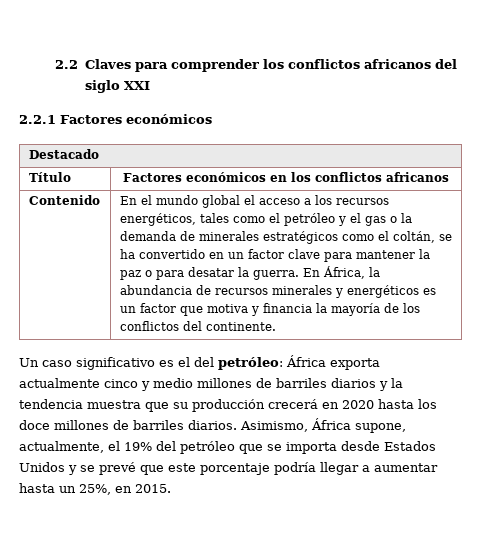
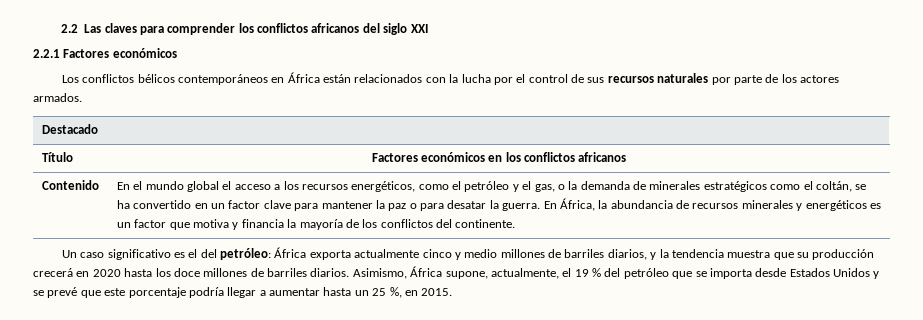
- 2.2 Claves para comprender los conflictos africanos del siglo XXI
+ 2.2 Las claves para comprender los conflictos africanos del siglo XXI
+ Los conflictos bélicos contemporáneos en África están relacionados con la lucha por el control de sus recursos naturales por parte de los actores armados.
- En el mundo global el acceso a los recursos energéticos, tales como el petróleo y el gas o la demanda de minerales estratégicos como el coltán, se ha convertido en un factor clave para mantener la paz o para desatar la guerra.
+ En el mundo global el acceso a los recursos energéticos, como el petróleo y el gas, o la demanda de minerales estratégicos como el coltán, se ha convertido en un factor clave para mantener la paz o para desatar la guerra.
- Un caso significativo es el del petróleo: África exporta actualmente cinco y medio millones de barriles diarios y la tendencia muestra que su producción crecerá en 2020 hasta los doce millones de barriles diarios.
+ Un caso significativo es el del petróleo: África exporta actualmente cinco y medio millones de barriles diarios, y la tendencia muestra que su producción crecerá en 2020 hasta los doce millones de barriles diarios.
- Asimismo, África supone, actualmente, el 19% del petróleo que se importa desde Estados Unidos y se prevé que este porcentaje podría llegar a aumentar hasta un 25%, en 2015.
+ Asimismo, África supone, actualmente, el 19 % del petróleo que se importa desde Estados Unidos y se prevé que este porcentaje podría llegar a aumentar hasta un 25 %, en 2015.

